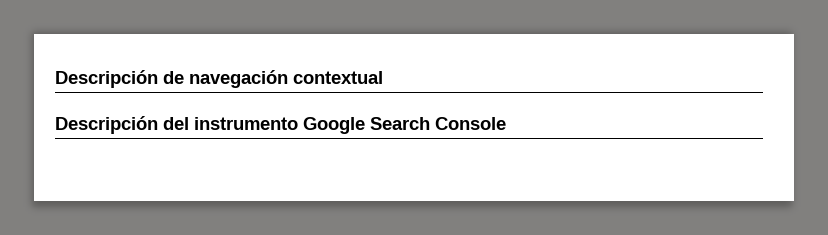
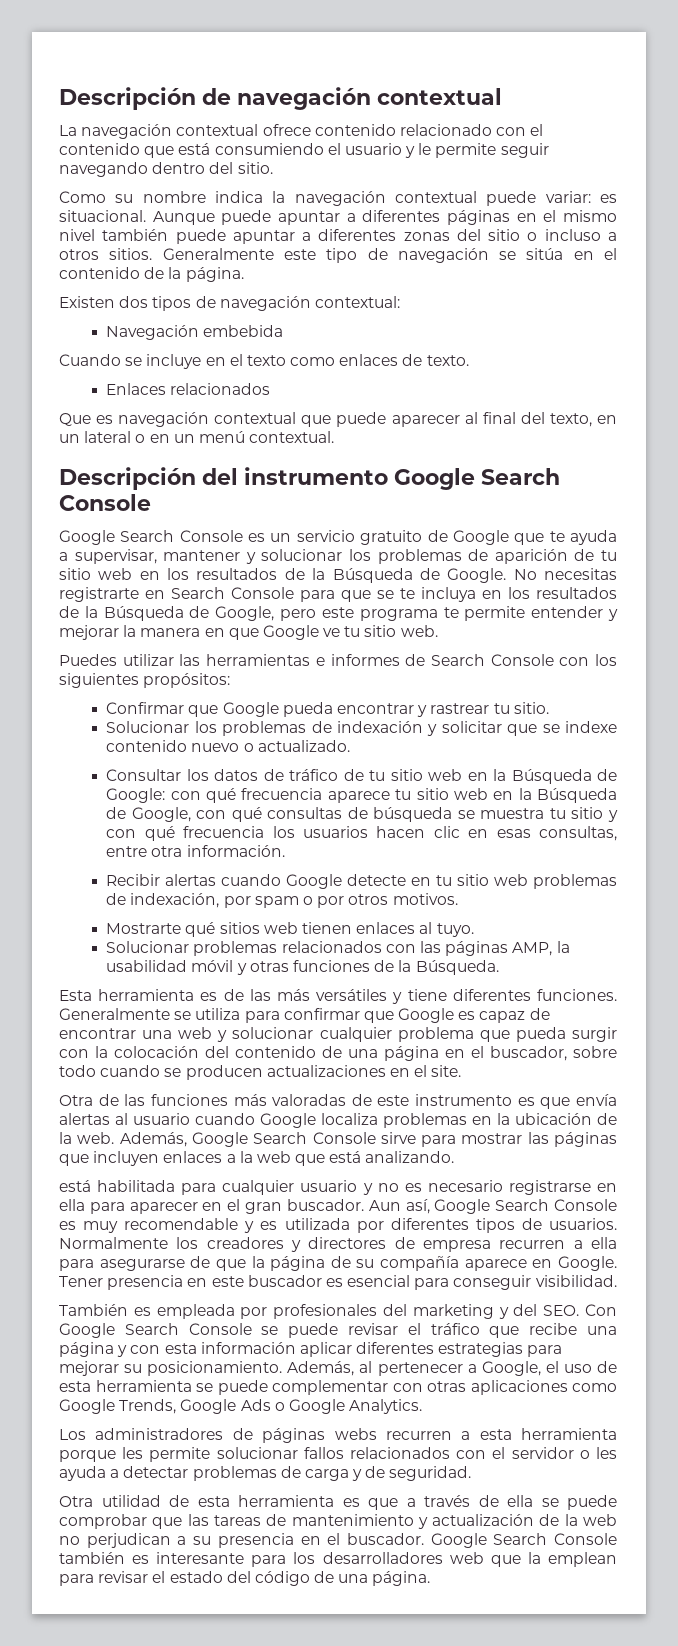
+ La navegación contextual ofrece contenido relacionado con el contenido que está consumiendo el usuario y le permite seguir navegando dentro del sitio.
+ Como su nombre indica la navegación contextual puede variar: es situacional. Aunque puede apuntar a diferentes páginas en el mismo nivel también puede apuntar a diferentes zonas del sitio o incluso a otros sitios. Generalmente este tipo de navegación se sitúa en el contenido de la página.
+ Existen dos tipos de navegación contextual:
+ Navegación embebida
+ Cuando se incluye en el texto como enlaces de texto.
+ Enlaces relacionados
+ Que es navegación contextual que puede aparecer al final del texto, en un lateral o en un menú contextual.
+ Google Search Console es un servicio gratuito de Google que te ayuda a supervisar, mantener y solucionar los problemas de aparición de tu sitio web en los resultados de la Búsqueda de Google. No necesitas registrarte en Search Console para que se te incluya en los resultados de la Búsqueda de Google, pero este programa te permite entender y mejorar la manera en que Google ve tu sitio web.
+ Puedes utilizar las herramientas e informes de Search Console con los siguientes propósitos:
+ Confirmar que Google pueda encontrar y rastrear tu sitio.
+ Solucionar los problemas de indexación y solicitar que se indexe contenido nuevo o actualizado.
+ Consultar los datos de tráfico de tu sitio web en la Búsqueda de Google: con qué frecuencia aparece tu sitio web en la Búsqueda de Google, con qué consultas de búsqueda se muestra tu sitio y con qué frecuencia los usuarios hacen clic en esas consultas, entre otra información.
+ Recibir alertas cuando Google detecte en tu sitio web problemas de indexación, por spam o por otros motivos.
+ Mostrarte qué sitios web tienen enlaces al tuyo.
+ Solucionar problemas relacionados con las páginas AMP, la usabilidad móvil y otras funciones de la Búsqueda.
+ Esta herramienta es de las más versátiles y tiene diferentes funciones. Generalmente se utiliza para confirmar que Google es capaz de encontrar una web y solucionar cualquier problema que pueda surgir con la colocación del contenido de una página en el buscador, sobre todo cuando se producen actualizaciones en el site.
+ Otra de las funciones más valoradas de este instrumento es que envía alertas al usuario cuando Google localiza problemas en la ubicación de la web. Además, Google Search Console sirve para mostrar las páginas que incluyen enlaces a la web que está analizando.
+ está habilitada para cualquier usuario y no es necesario registrarse en ella para aparecer en el gran buscador. Aun así, Google Search Console es muy recomendable y es utilizada por diferentes tipos de usuarios. Normalmente los creadores y directores de empresa recurren a ella para asegurarse de que la página de su compañía aparece en Google. Tener presencia en este buscador es esencial para conseguir visibilidad.
+ También es empleada por profesionales del marketing y del SEO. Con Google Search Console se puede revisar el tráfico que recibe una página y con esta información aplicar diferentes estrategias para mejorar su posicionamiento. Además, al pertenecer a Google, el uso de esta herramienta se puede complementar con otras aplicaciones como Google Trends, Google Ads o Google Analytics.
+ Los administradores de páginas webs recurren a esta herramienta porque les permite solucionar fallos relacionados con el servidor o les ayuda a detectar problemas de carga y de seguridad.
+ Otra utilidad de esta herramienta es que a través de ella se puede comprobar que las tareas de mantenimiento y actualización de la web no perjudican a su presencia en el buscador. Google Search Console también es interesante para los desarrolladores web que la emplean para revisar el estado del código de una página.

